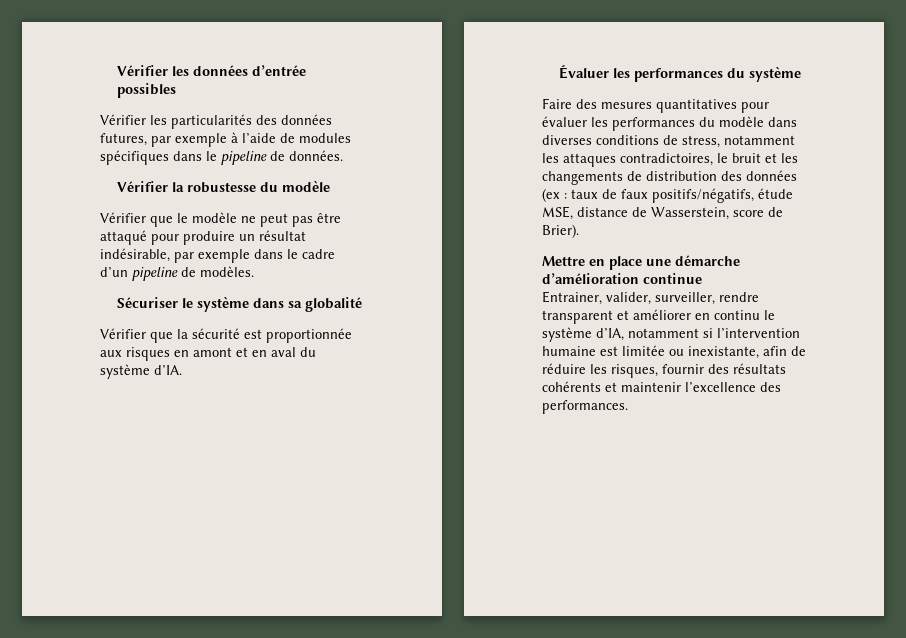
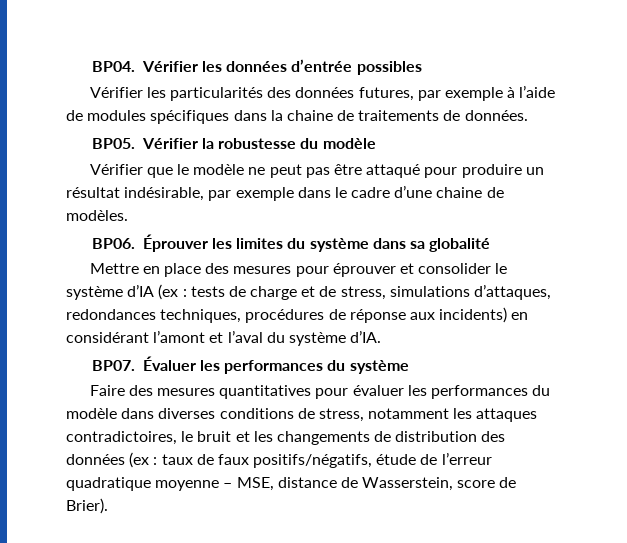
+ BP04.
- Vérifier les particularités des données futures, par exemple à l’aide de modules spécifiques dans le pipeline de données.
+ Vérifier les particularités des données futures, par exemple à l’aide de modules spécifiques dans la chaine de traitements de données.
+ BP05.
- Vérifier que le modèle ne peut pas être attaqué pour produire un résultat indésirable, par exemple dans le cadre d’un pipeline de modèles.
+ Vérifier que le modèle ne peut pas être attaqué pour produire un résultat indésirable, par exemple dans le cadre d’une chaine de modèles.
- Sécuriser le système dans sa globalité
+ BP06. Éprouver les limites du système dans sa globalité
- Vérifier que la sécurité est proportionnée aux risques en amont et en aval du système d’IA.
+ Mettre en place des mesures pour éprouver et consolider le système d’IA (ex : tests de charge et de stress, simulations d’attaques, redondances techniques, procédures de réponse aux incidents) en considérant l’amont et l’aval du système d’IA.
+ BP07.
- Faire des mesures quantitatives pour évaluer les performances du modèle dans diverses conditions de stress, notamment les attaques contradictoires, le bruit et les changements de distribution des données (ex : taux de faux positifs/négatifs, étude MSE, distance de Wasserstein, score de Brier).
+ Faire des mesures quantitatives pour évaluer les performances du modèle dans diverses conditions de stress, notamment les attaques contradictoires, le bruit et les changements de distribution des données (ex : taux de faux positifs/négatifs, étude de l’erreur quadratique moyenne – MSE, distance de Wasserstein, score de Brier).
- Mettre en place une démarche d’amélioration continue
- Entrainer, valider, surveiller, rendre transparent et améliorer en continu le système d’IA, notamment si l’intervention humaine est limitée ou inexistante, afin de réduire les risques, fournir des résultats cohérents et maintenir l’excellence des performances.

